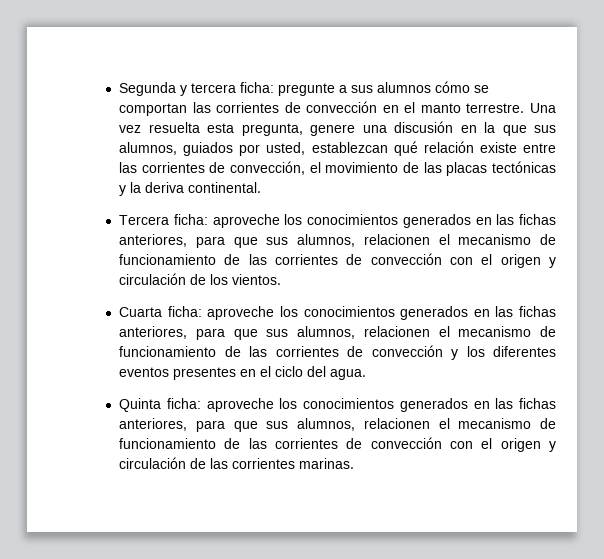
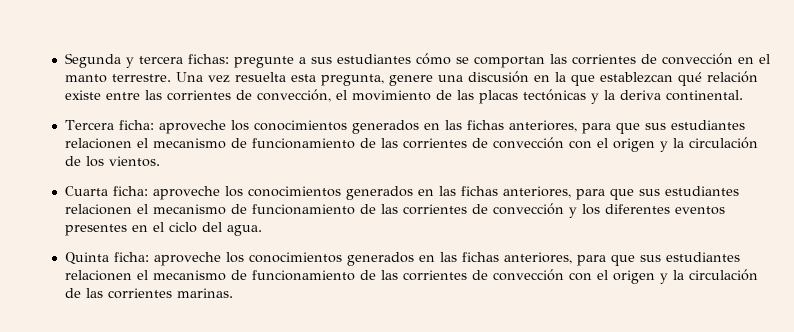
- Segunda y tercera ficha: pregunte a sus alumnos cómo se comportan las corrientes de convección en el manto terrestre.
+ Segunda y tercera fichas: pregunte a sus estudiantes cómo se comportan las corrientes de convección en el manto terrestre.
- Una vez resuelta esta pregunta, genere una discusión en la que sus alumnos, guiados por usted, establezcan qué relación existe entre las corrientes de convección, el movimiento de las placas tectónicas y la deriva continental.
+ Una vez resuelta esta pregunta, genere una discusión en la que establezcan qué relación existe entre las corrientes de convección, el movimiento de las placas tectónicas y la deriva continental.
- Tercera ficha: aproveche los conocimientos generados en las fichas anteriores, para que sus alumnos, relacionen el mecanismo de funcionamiento de las corrientes de convección con el origen y circulación de los vientos.
+ Tercera ficha: aproveche los conocimientos generados en las fichas anteriores, para que sus estudiantes relacionen el mecanismo de funcionamiento de las corrientes de convección con el origen y la circulación de los vientos.
- Cuarta ficha: aproveche los conocimientos generados en las fichas anteriores, para que sus alumnos, relacionen el mecanismo de funcionamiento de las corrientes de convección y los diferentes eventos presentes en el ciclo del agua.
+ Cuarta ficha: aproveche los conocimientos generados en las fichas anteriores, para que sus estudiantes relacionen el mecanismo de funcionamiento de las corrientes de convección y los diferentes eventos presentes en el ciclo del agua.
- Quinta ficha: aproveche los conocimientos generados en las fichas anteriores, para que sus alumnos, relacionen el mecanismo de funcionamiento de las corrientes de convección con el origen y circulación de las corrientes marinas.
+ Quinta ficha: aproveche los conocimientos generados en las fichas anteriores, para que sus estudiantes relacionen el mecanismo de funcionamiento de las corrientes de convección con el origen y la circulación de las corrientes marinas.

